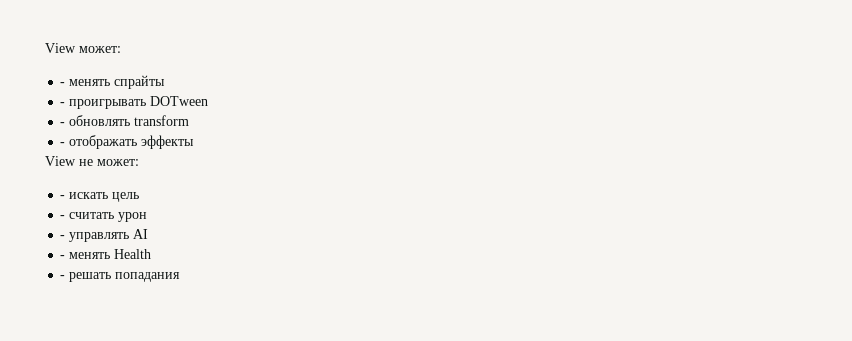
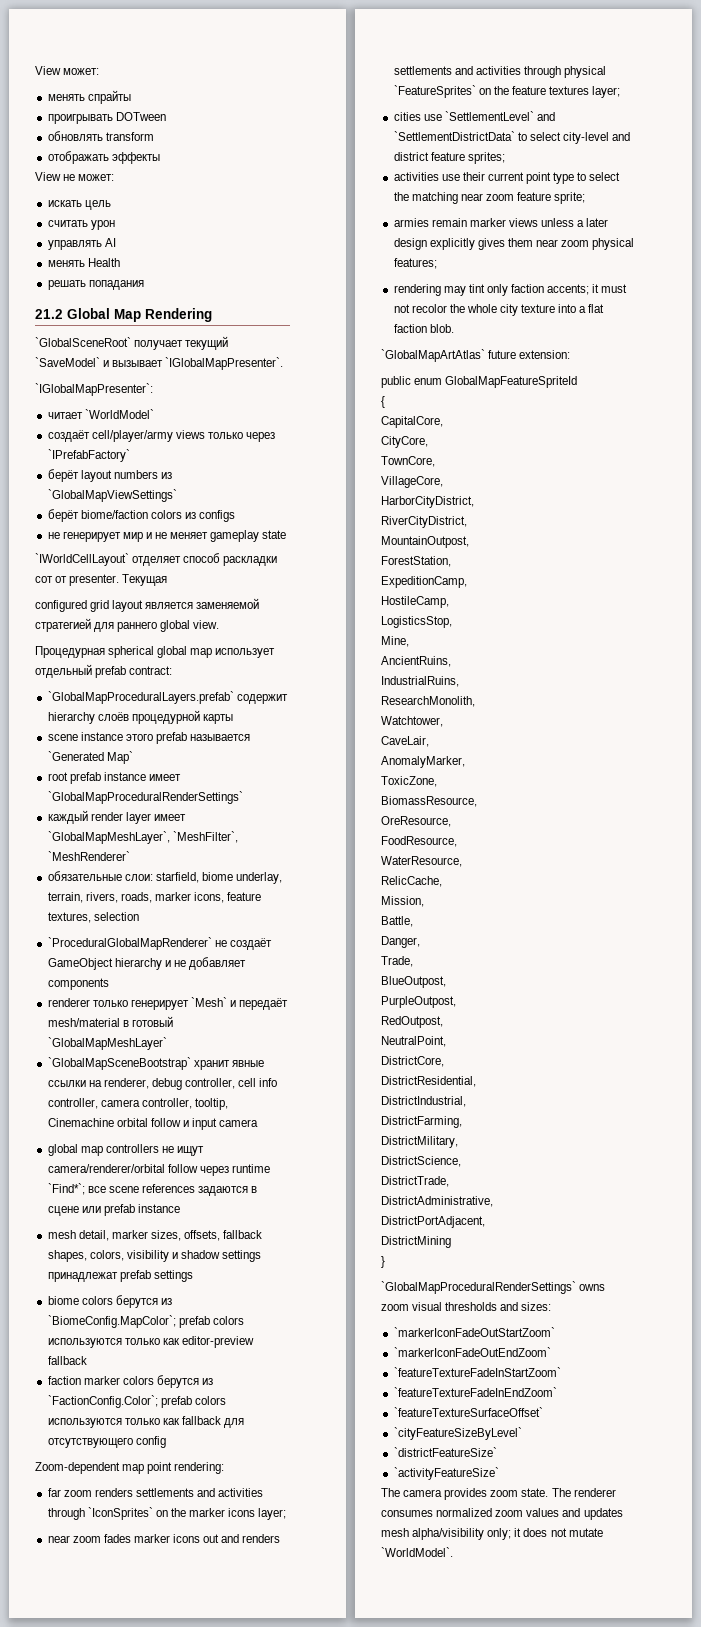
- - менять спрайты
+ менять спрайты
- - проигрывать DOTween
+ проигрывать DOTween
- - обновлять transform
+ обновлять transform
- - отображать эффекты
+ отображать эффекты
- - искать цель
+ искать цель
- - считать урон
+ считать урон
- - управлять AI
+ управлять AI
- - менять Health
+ менять Health
- - решать попадания
+ решать попадания
+ 21.2 Global Map Rendering
+ `GlobalSceneRoot` получает текущий `SaveModel` и вызывает `IGlobalMapPresenter`.
+ `IGlobalMapPresenter`:
+ читает `WorldModel`
+ создаёт cell/player/army views только через `IPrefabFactory`
+ берёт layout numbers из `GlobalMapViewSettings`
+ берёт biome/faction colors из configs
+ не генерирует мир и не меняет gameplay state
+ `IWorldCellLayout` отделяет способ раскладки сот от presenter. Текущая
+ configured grid layout является заменяемой стратегией для раннего global view.
+ Процедурная spherical global map использует отдельный prefab contract:
+ `GlobalMapProceduralLayers.prefab` содержит hierarchy слоёв процедурной карты
+ scene instance этого prefab называется `Generated Map`
+ root prefab instance имеет `GlobalMapProceduralRenderSettings`
+ каждый render layer имеет `GlobalMapMeshLayer`, `MeshFilter`, `MeshRenderer`
+ обязательные слои: starfield, biome underlay, terrain, rivers, roads, marker icons, feature textures, selection
+ `ProceduralGlobalMapRenderer` не создаёт GameObject hierarchy и не добавляет components
+ renderer только генерирует `Mesh` и передаёт mesh/material в готовый `GlobalMapMeshLayer`
+ `GlobalMapSceneBootstrap` хранит явные ссылки на renderer, debug controller, cell info controller, camera controller, tooltip, Cinemachine orbital follow и input camera
+ global map controllers не ищут camera/renderer/orbital follow через runtime `Find*`; все scene references задаются в сцене или prefab instance
+ mesh detail, marker sizes, offsets, fallback shapes, colors, visibility и shadow settings принадлежат prefab settings
+ biome colors берутся из `BiomeConfig.MapColor`; prefab colors используются только как editor-preview fallback
+ faction marker colors берутся из `FactionConfig.Color`; prefab colors используются только как fallback для отсутствующего config
+ Zoom-dependent map point rendering:
+ far zoom renders settlements and activities through `IconSprites` on the marker icons layer;
+ near zoom fades marker icons out and renders settlements and activities through physical `FeatureSprites` on the feature textures layer;
+ cities use `SettlementLevel` and `SettlementDistrictData` to select city-level and district feature sprites;
+ activities use their current point type to select the matching near zoom feature sprite;
+ armies remain marker views unless a later design explicitly gives them near zoom physical features;
+ rendering may tint only faction accents; it must not recolor the whole city texture into a flat faction blob.
+ `GlobalMapArtAtlas` future extension:
+ public enum GlobalMapFeatureSpriteId
+ {
+ CapitalCore,
+ CityCore,
+ TownCore,
+ VillageCore,
+ HarborCityDistrict,
+ RiverCityDistrict,
+ MountainOutpost,
+ ForestStation,
+ ExpeditionCamp,
+ HostileCamp,
+ LogisticsStop,
+ Mine,
+ AncientRuins,
+ IndustrialRuins,
+ ResearchMonolith,
+ Watchtower,
+ CaveLair,
+ AnomalyMarker,
+ ToxicZone,
+ BiomassResource,
+ OreResource,
+ FoodResource,
+ WaterResource,
+ RelicCache,
+ Mission,
+ Battle,
+ Danger,
+ Trade,
+ BlueOutpost,
+ PurpleOutpost,
+ RedOutpost,
+ NeutralPoint,
+ DistrictCore,
+ DistrictResidential,
+ DistrictIndustrial,
+ DistrictFarming,
+ DistrictMilitary,
+ DistrictScience,
+ DistrictTrade,
+ DistrictAdministrative,
+ DistrictPortAdjacent,
+ DistrictMining
+ }
+ `GlobalMapProceduralRenderSettings` owns zoom visual thresholds and sizes:
+ `markerIconFadeOutStartZoom`
+ `markerIconFadeOutEndZoom`
+ `featureTextureFadeInStartZoom`
+ `featureTextureFadeInEndZoom`
+ `featureTextureSurfaceOffset`
+ `cityFeatureSizeByLevel`
+ `districtFeatureSize`
+ `activityFeatureSize`
+ The camera provides zoom state. The renderer consumes normalized zoom values and updates mesh alpha/visibility only; it does not mutate `WorldModel`.

